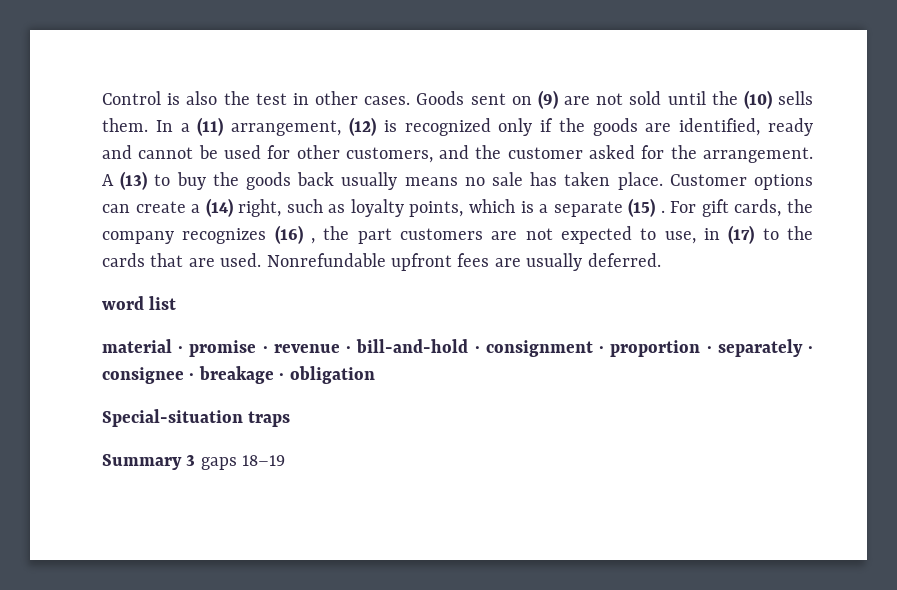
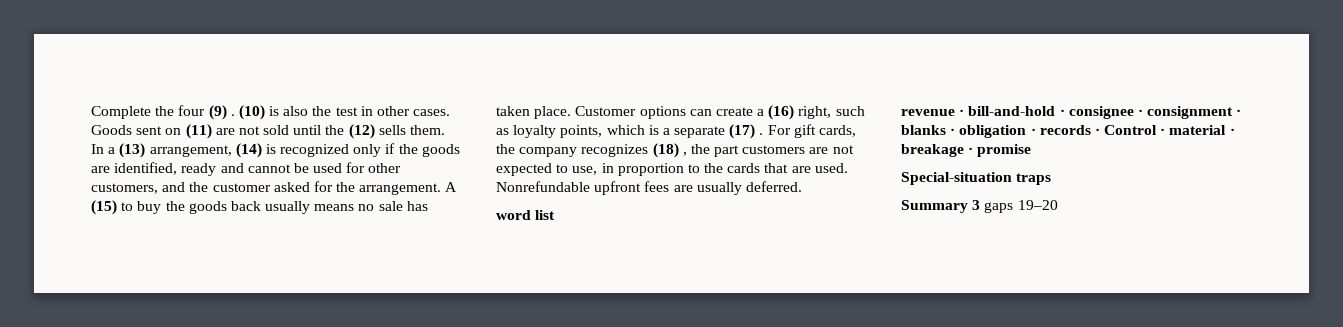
- Control is also the test in other cases.
+ Complete the four (9) . (10) is also the test in other cases.
- Goods sent on (9) are not sold until the (10) sells them.
+ Goods sent on (11) are not sold until the (12) sells them.
- In a (11) arrangement, (12) is recognized only if the goods are identified, ready and cannot be used for other customers, and the customer asked for the arrangement.
+ In a (13) arrangement, (14) is recognized only if the goods are identified, ready and cannot be used for other customers, and the customer asked for the arrangement.
- A (13) to buy the goods back usually means no sale has taken place.
+ A (15) to buy the goods back usually means no sale has taken place.
- Customer options can create a (14) right, such as loyalty points, which is a separate (15) .
+ Customer options can create a (16) right, such as loyalty points, which is a separate (17) .
- For gift cards, the company recognizes (16) , the part customers are not expected to use, in (17) to the cards that are used.
+ For gift cards, the company recognizes (18) , the part customers are not expected to use, in proportion to the cards that are used.
- material · promise · revenue · bill-and-hold · consignment · proportion · separately · consignee · breakage · obligation
+ revenue · bill-and-hold · consignee · consignment · blanks · obligation · records · Control · material · breakage · promise
- Summary 3 gaps 18–19
+ Summary 3 gaps 19–20

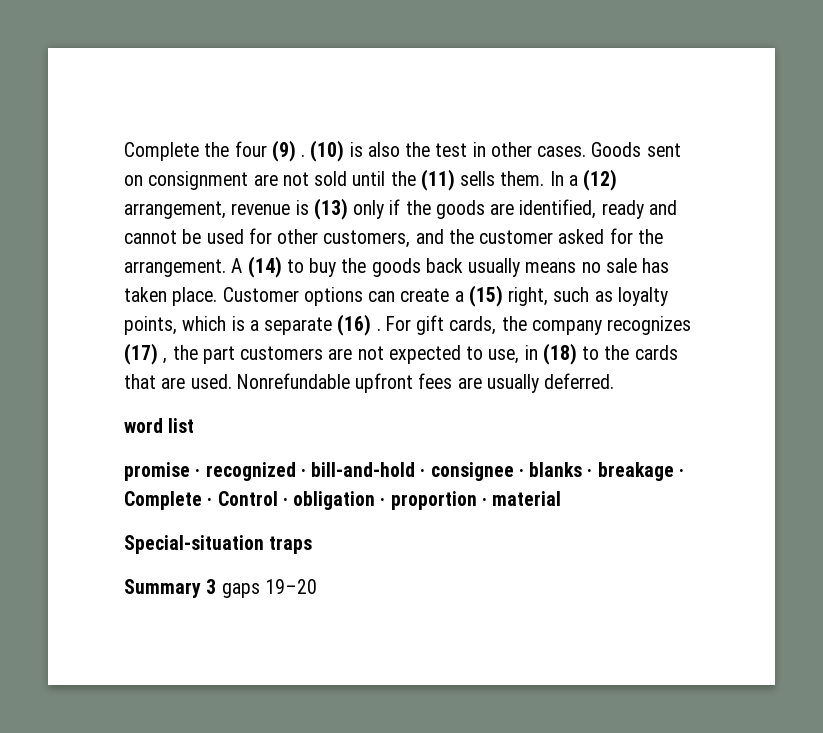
- Goods sent on (11) are not sold until the (12) sells them.
+ Goods sent on consignment are not sold until the (11) sells them.
- In a (13) arrangement, (14) is recognized only if the goods are identified, ready and cannot be used for other customers, and the customer asked for the arrangement.
+ In a (12) arrangement, revenue is (13) only if the goods are identified, ready and cannot be used for other customers, and the customer asked for the arrangement.
- A (15) to buy the goods back usually means no sale has taken place.
+ A (14) to buy the goods back usually means no sale has taken place.
- Customer options can create a (16) right, such as loyalty points, which is a separate (17) .
+ Customer options can create a (15) right, such as loyalty points, which is a separate (16) .
- For gift cards, the company recognizes (18) , the part customers are not expected to use, in proportion to the cards that are used.
+ For gift cards, the company recognizes (17) , the part customers are not expected to use, in (18) to the cards that are used.
- revenue · bill-and-hold · consignee · consignment · blanks · obligation · records · Control · material · breakage · promise
+ promise · recognized · bill-and-hold · consignee · blanks · breakage · Complete · Control · obligation · proportion · material

